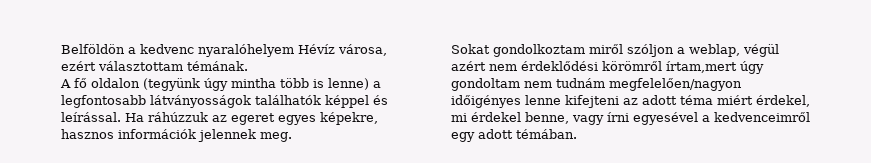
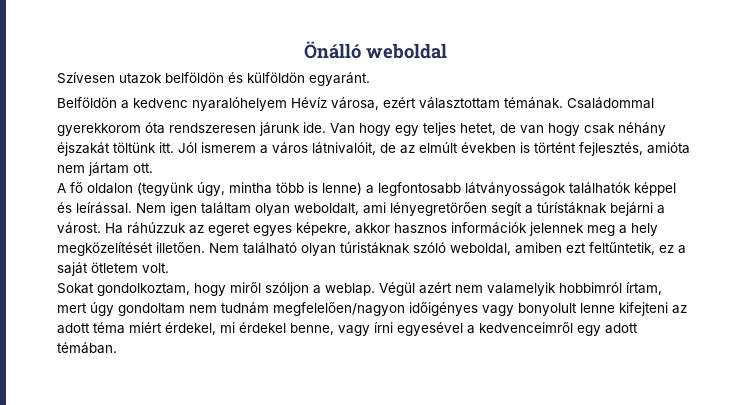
+ Önálló weboldal
+ Szívesen utazok belföldön és külföldön egyaránt.
+ Családommal
+ gyerekkorom óta rendszeresen járunk ide. Van hogy egy teljes hetet, de van hogy csak néhány éjszakát töltünk itt. Jól ismerem a város látnivalóit, de az elmúlt években is történt fejlesztés, amióta nem jártam ott.
- A fő oldalon (tegyünk úgy mintha több is lenne) a legfontosabb látványosságok találhatók képpel és leírással.
+ A fő oldalon (tegyünk úgy, mintha több is lenne) a legfontosabb látványosságok találhatók képpel és leírással.
+ Nem igen találtam olyan weboldalt, ami lényegretörően segít a túrístáknak bejárni a várost.
- Ha ráhúzzuk az egeret egyes képekre, hasznos információk jelennek meg.
+ Ha ráhúzzuk az egeret egyes képekre, akkor hasznos információk jelennek meg a hely megközelítését illetően. Nem található olyan túristáknak szóló weboldal, amiben ezt feltűntetik, ez a saját ötletem volt.
- Sokat gondolkoztam miről szóljon a weblap, végül azért nem érdeklődési körömről írtam,mert úgy gondoltam nem tudnám megfelelően/nagyon időigényes lenne kifejteni az adott téma miért érdekel, mi érdekel benne, vagy írni egyesével a kedvenceimről egy adott témában.
+ Sokat gondolkoztam, hogy miről szóljon a weblap. Végül azért nem valamelyik hobbimról írtam, mert úgy gondoltam nem tudnám megfelelően/nagyon időigényes vagy bonyolult lenne kifejteni az adott téma miért érdekel, mi érdekel benne, vagy írni egyesével a kedvenceimről egy adott témában.

